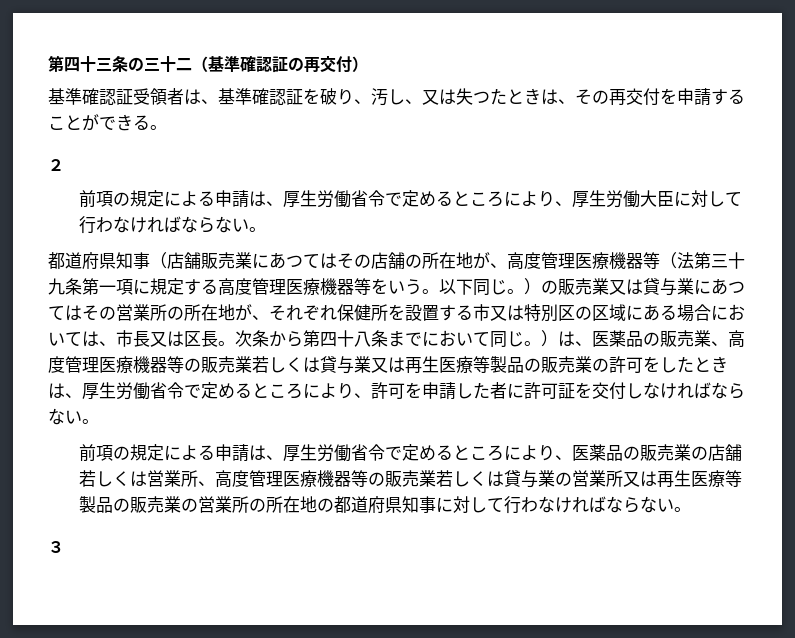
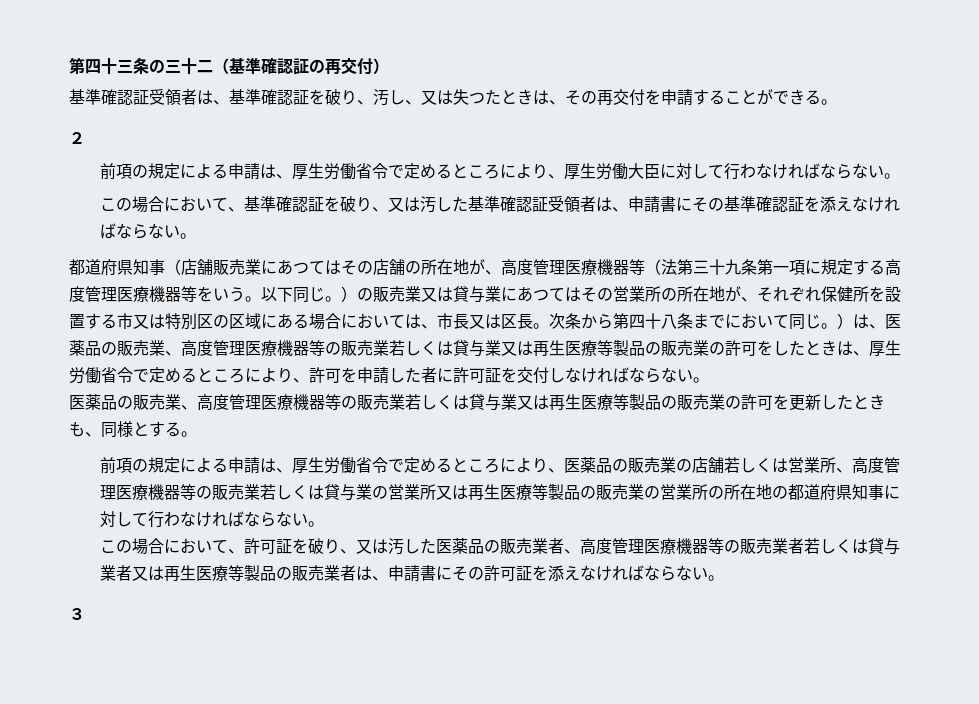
+ この場合において、基準確認証を破り、又は汚した基準確認証受領者は、申請書にその基準確認証を添えなければならない。
+ 医薬品の販売業、高度管理医療機器等の販売業若しくは貸与業又は再生医療等製品の販売業の許可を更新したときも、同様とする。
+ この場合において、許可証を破り、又は汚した医薬品の販売業者、高度管理医療機器等の販売業者若しくは貸与業者又は再生医療等製品の販売業者は、申請書にその許可証を添えなければならない。

